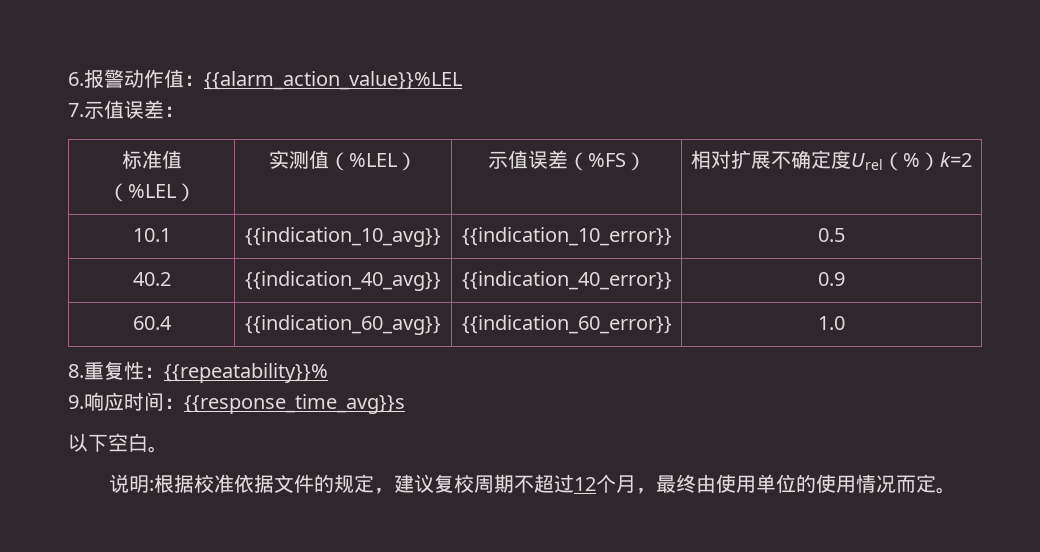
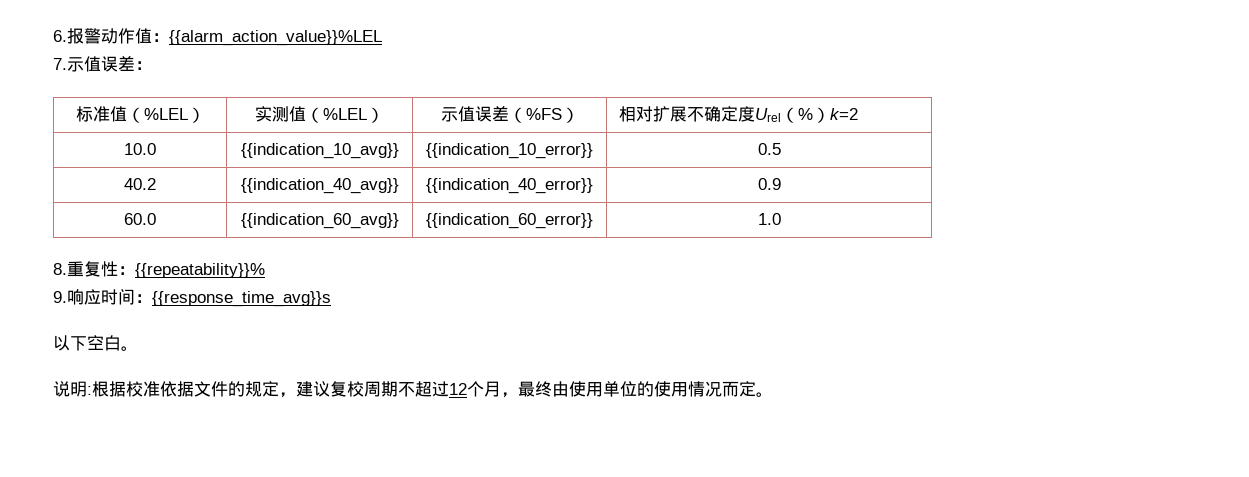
- 10.1 | {{indication_10_avg}} | {{indication_10_error}} | 0.5
+ 10.0 | {{indication_10_avg}} | {{indication_10_error}} | 0.5
- 60.4 | {{indication_60_avg}} | {{indication_60_error}} | 1.0
+ 60.0 | {{indication_60_avg}} | {{indication_60_error}} | 1.0

